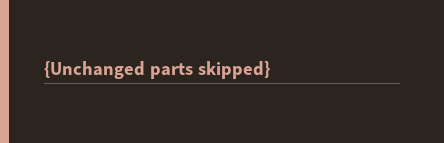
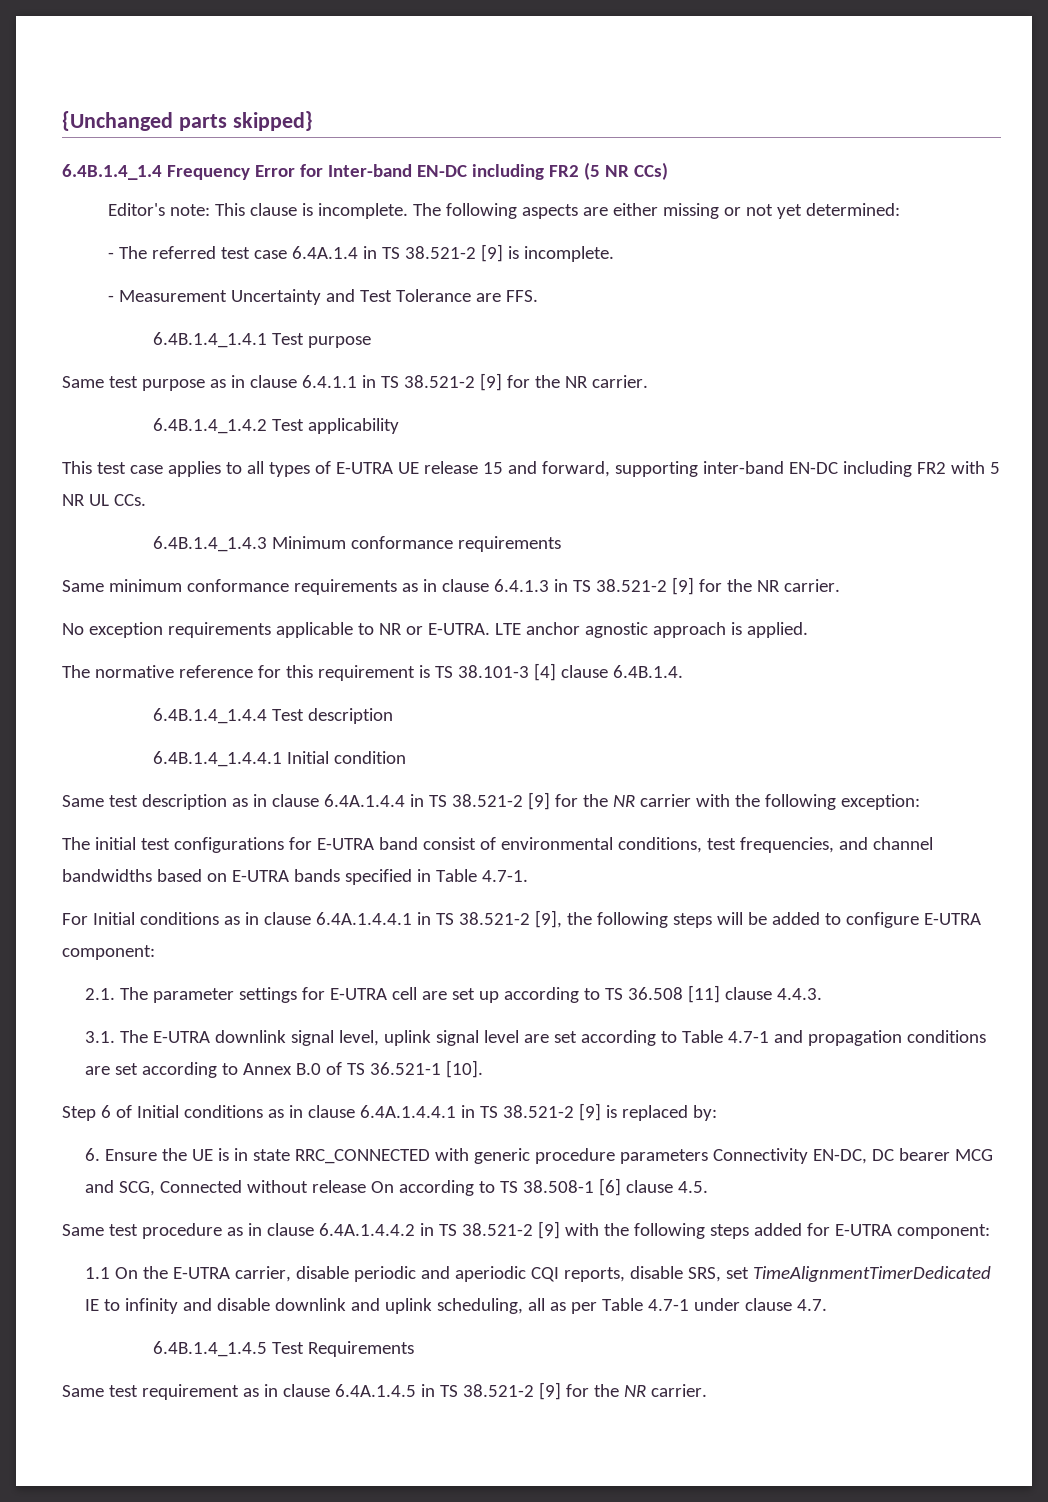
+ 6.4B.1.4_1.4 Frequency Error for Inter-band EN-DC including FR2 (5 NR CCs)
+ Editor's note: This clause is incomplete. The following aspects are either missing or not yet determined:
+ - The referred test case 6.4A.1.4 in TS 38.521-2 [9] is incomplete.
+ - Measurement Uncertainty and Test Tolerance are FFS.
+ 6.4B.1.4_1.4.1 Test purpose
+ Same test purpose as in clause 6.4.1.1 in TS 38.521-2 [9] for the NR carrier.
+ 6.4B.1.4_1.4.2 Test applicability
+ This test case applies to all types of E-UTRA UE release 15 and forward, supporting inter-band EN-DC including FR2 with 5 NR UL CCs.
+ 6.4B.1.4_1.4.3 Minimum conformance requirements
+ Same minimum conformance requirements as in clause 6.4.1.3 in TS 38.521-2 [9] for the NR carrier.
+ No exception requirements applicable to NR or E-UTRA. LTE anchor agnostic approach is applied.
+ The normative reference for this requirement is TS 38.101-3 [4] clause 6.4B.1.4.
+ 6.4B.1.4_1.4.4 Test description
+ 6.4B.1.4_1.4.4.1 Initial condition
+ Same test description as in clause 6.4A.1.4.4 in TS 38.521-2 [9] for the NR carrier with the following exception:
+ The initial test configurations for E-UTRA band consist of environmental conditions, test frequencies, and channel bandwidths based on E-UTRA bands specified in Table 4.7-1.
+ For Initial conditions as in clause 6.4A.1.4.4.1 in TS 38.521-2 [9], the following steps will be added to configure E-UTRA component:
+ 2.1. The parameter settings for E-UTRA cell are set up according to TS 36.508 [11] clause 4.4.3.
+ 3.1. The E-UTRA downlink signal level, uplink signal level are set according to Table 4.7-1 and propagation conditions are set according to Annex B.0 of TS 36.521-1 [10].
+ Step 6 of Initial conditions as in clause 6.4A.1.4.4.1 in TS 38.521-2 [9] is replaced by:
+ 6. Ensure the UE is in state RRC_CONNECTED with generic procedure parameters Connectivity EN-DC, DC bearer MCG and SCG, Connected without release On according to TS 38.508-1 [6] clause 4.5.
+ Same test procedure as in clause 6.4A.1.4.4.2 in TS 38.521-2 [9] with the following steps added for E-UTRA component:
+ 1.1 On the E-UTRA carrier, disable periodic and aperiodic CQI reports, disable SRS, set TimeAlignmentTimerDedicated IE to infinity and disable downlink and uplink scheduling, all as per Table 4.7-1 under clause 4.7.
+ 6.4B.1.4_1.4.5 Test Requirements
+ Same test requirement as in clause 6.4A.1.4.5 in TS 38.521-2 [9] for the NR carrier.

